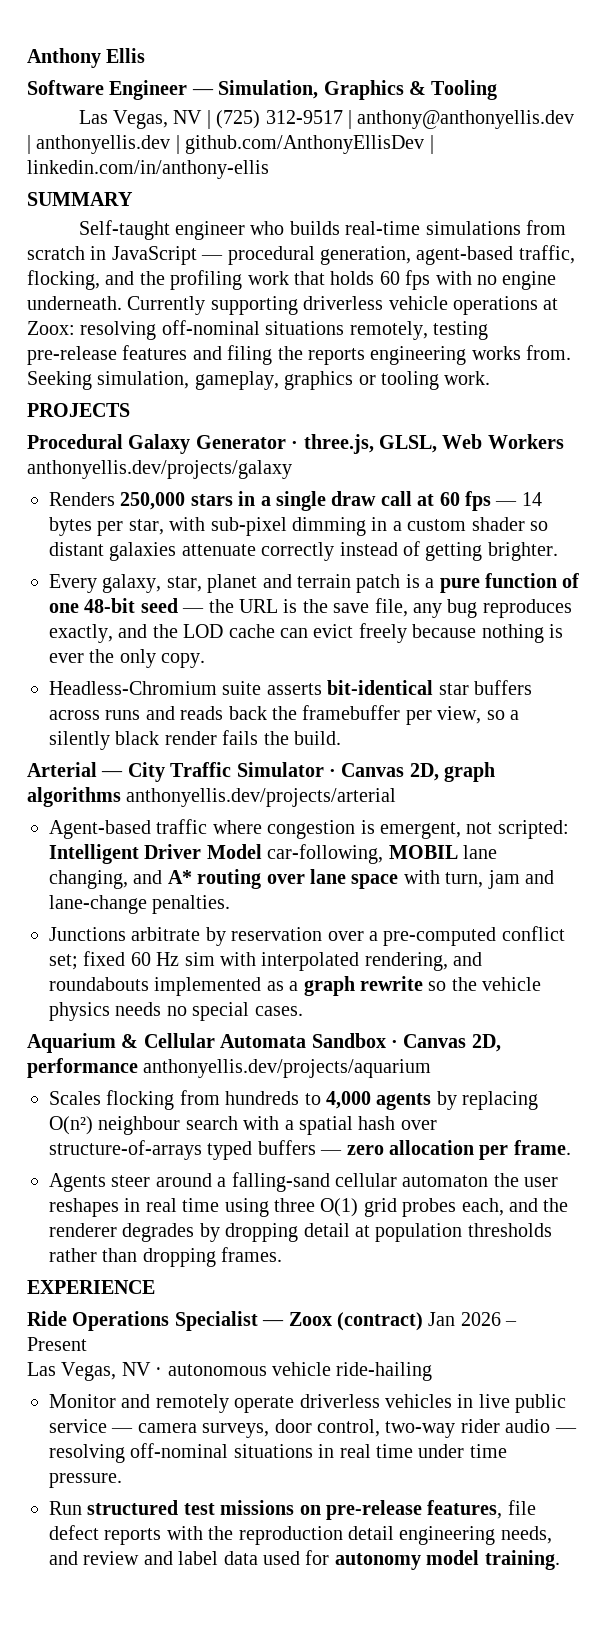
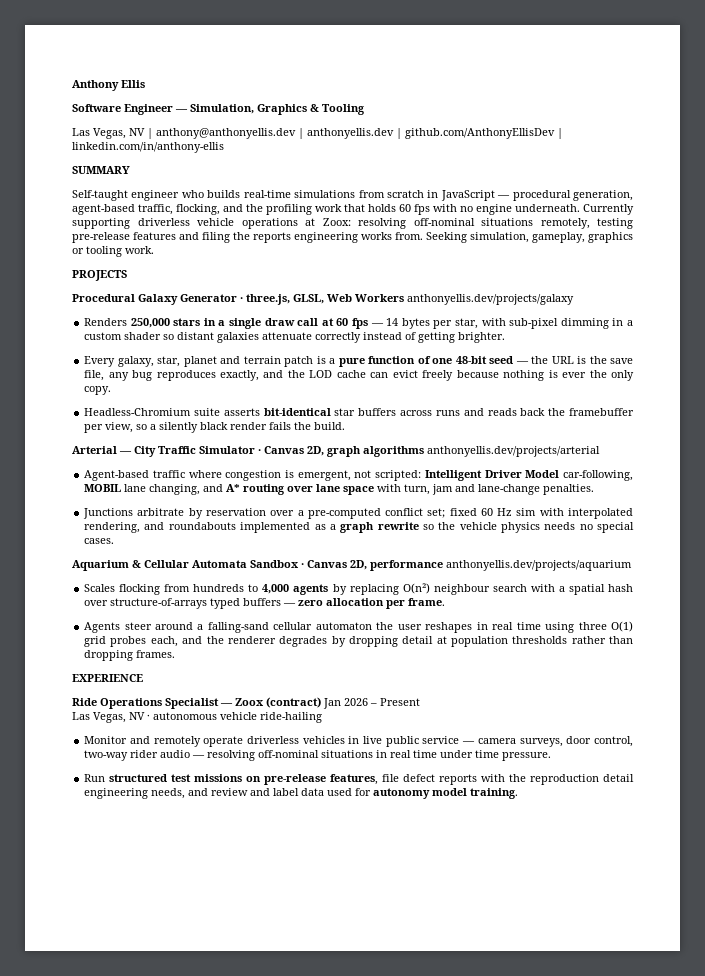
- Las Vegas, NV | (725) 312-9517 | anthony@anthonyellis.dev | anthonyellis.dev | github.com/AnthonyEllisDev | linkedin.com/in/anthony-ellis
+ Las Vegas, NV | anthony@anthonyellis.dev | anthonyellis.dev | github.com/AnthonyEllisDev | linkedin.com/in/anthony-ellis

